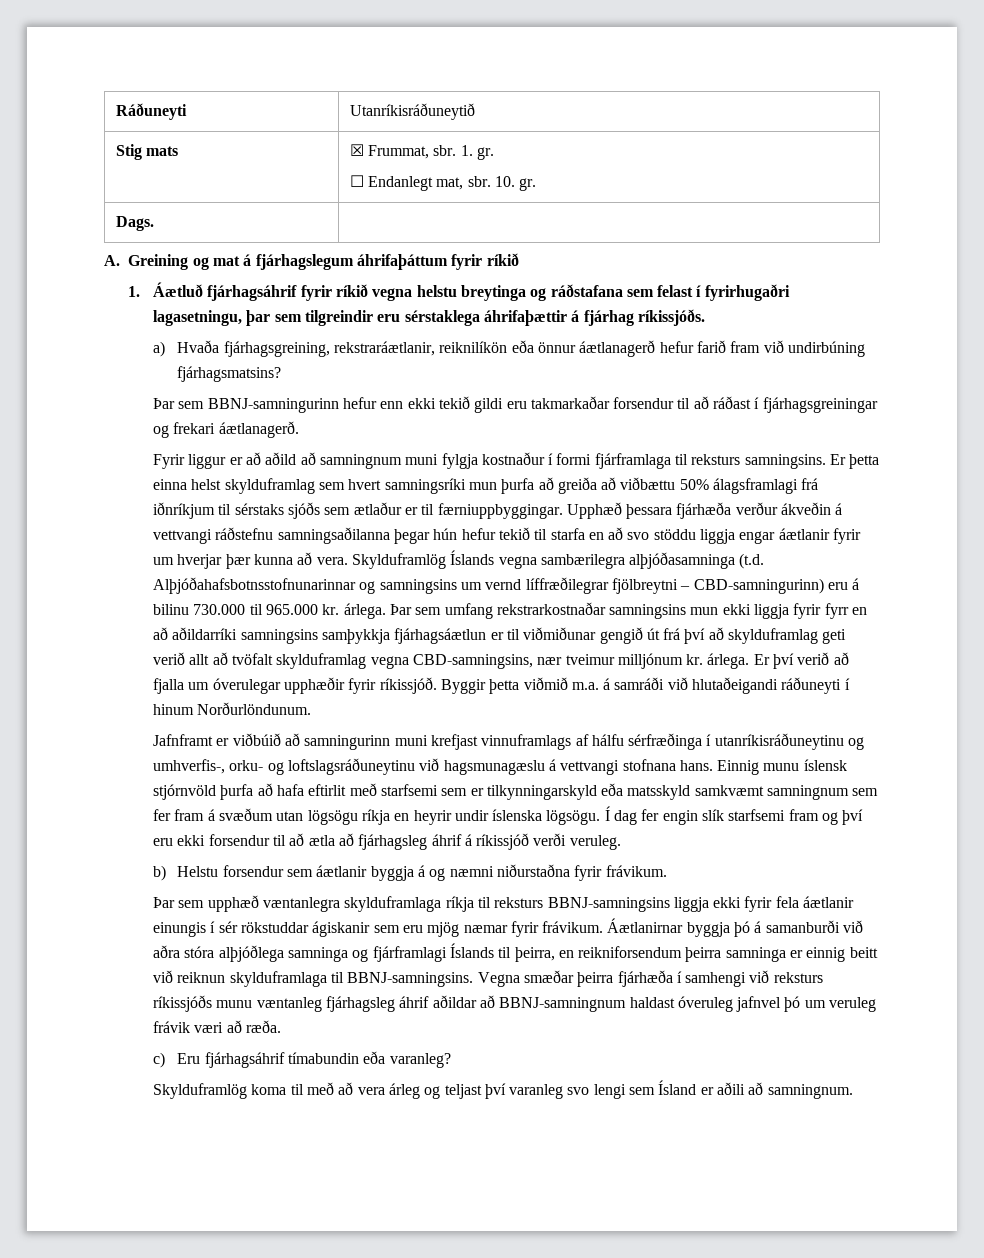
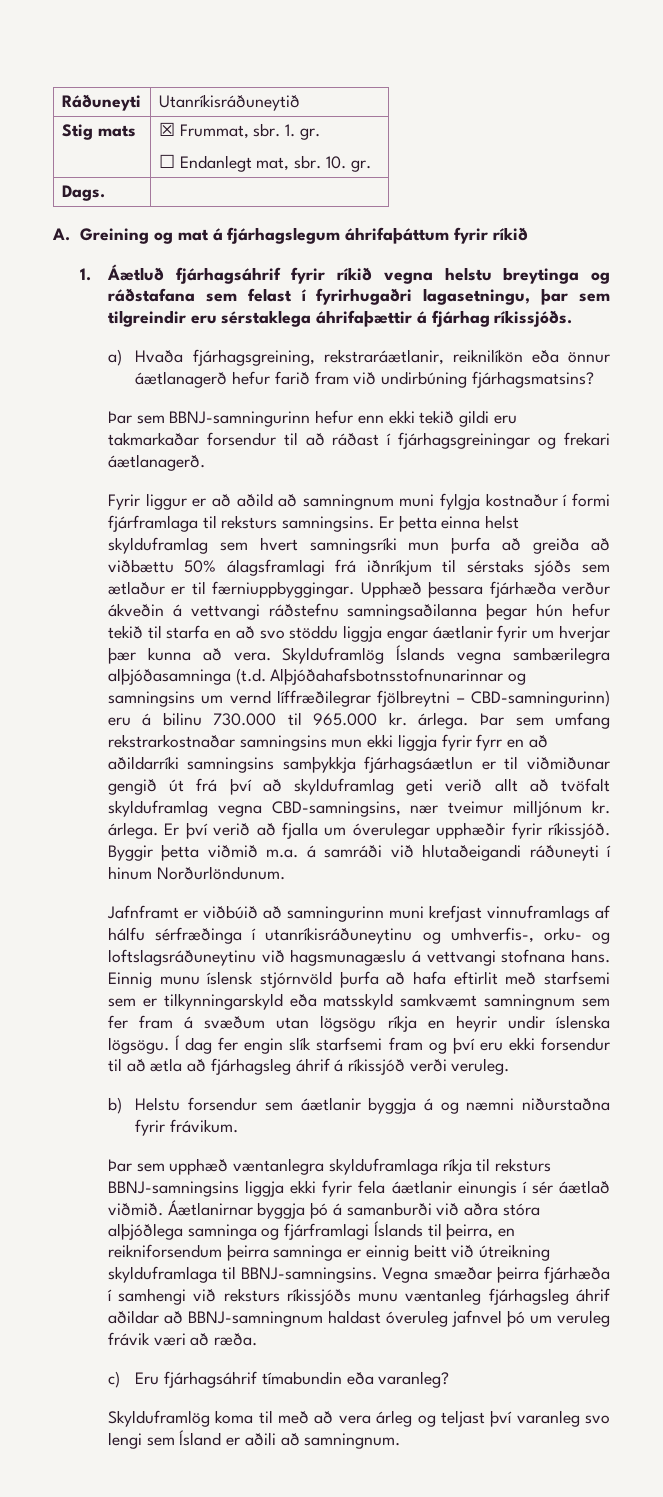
- Þar sem upphæð væntanlegra skylduframlaga ríkja til reksturs BBNJ-samningsins liggja ekki fyrir fela áætlanir einungis í sér rökstuddar ágiskanir sem eru mjög næmar fyrir frávikum.
+ Þar sem upphæð væntanlegra skylduframlaga ríkja til reksturs BBNJ-samningsins liggja ekki fyrir fela áætlanir einungis í sér áætlað viðmið.
- Áætlanirnar byggja þó á samanburði við aðra stóra alþjóðlega samninga og fjárframlagi Íslands til þeirra, en reikniforsendum þeirra samninga er einnig beitt við reiknun skylduframlaga til BBNJ-samningsins.
+ Áætlanirnar byggja þó á samanburði við aðra stóra alþjóðlega samninga og fjárframlagi Íslands til þeirra, en reikniforsendum þeirra samninga er einnig beitt við útreikning skylduframlaga til BBNJ-samningsins.

